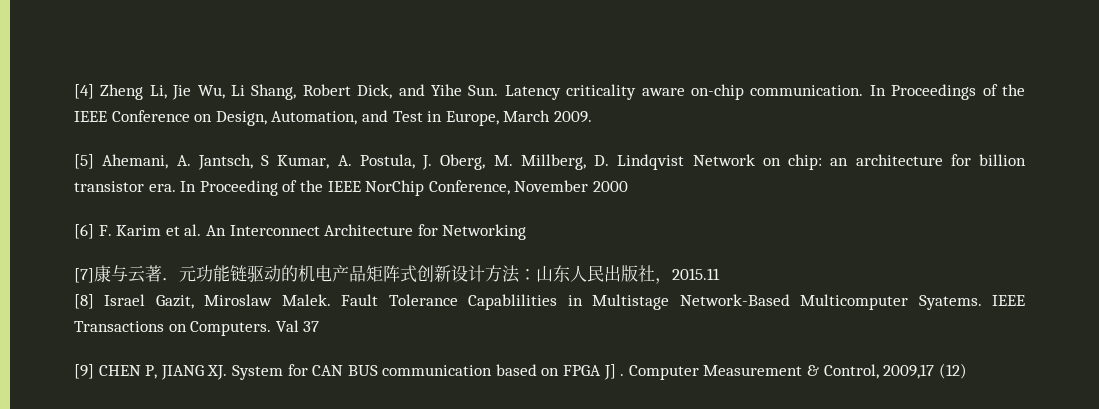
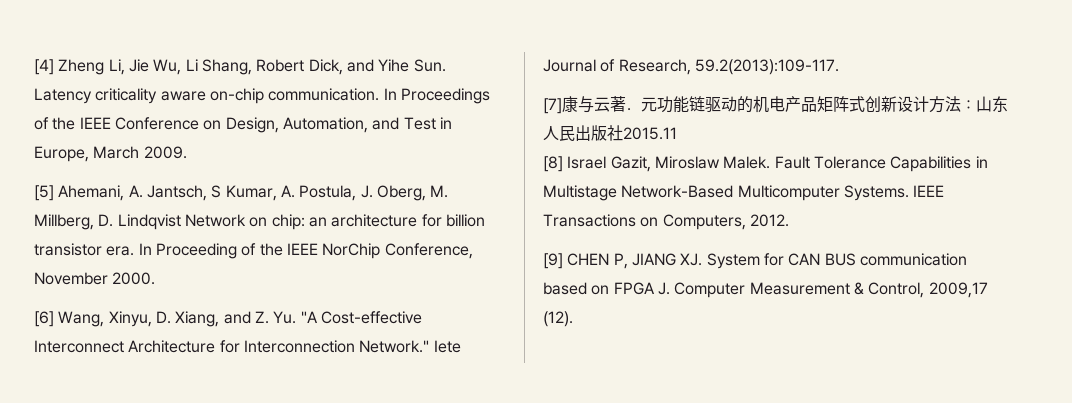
- In Proceeding of the IEEE NorChip Conference, November 2000
+ In Proceeding of the IEEE NorChip Conference, November 2000.
- [6] F. Karim et al. An Interconnect Architecture for Networking
+ [6] Wang, Xinyu, D. Xiang, and Z. Yu. "A Cost-effective Interconnect Architecture for Interconnection Network." Iete Journal of Research, 59.2(2013):109-117.
- [7]康与云著．元功能链驱动的机电产品矩阵式创新设计方法：山东人民出版社，2015.11
+ [7]康与云著．元功能链驱动的机电产品矩阵式创新设计方法：山东人民出版社2015.11
- Fault Tolerance Capablilities in Multistage Network-Based Multicomputer Syatems.
+ Fault Tolerance Capabilities in Multistage Network-Based Multicomputer Systems.
- IEEE Transactions on Computers. Val 37
+ IEEE Transactions on Computers, 2012.
- [9] CHEN P, JIANG XJ. System for CAN BUS communication based on FPGA J] . Computer Measurement & Control, 2009,17 (12)
+ [9] CHEN P, JIANG XJ. System for CAN BUS communication based on FPGA J. Computer Measurement & Control, 2009,17 (12).

